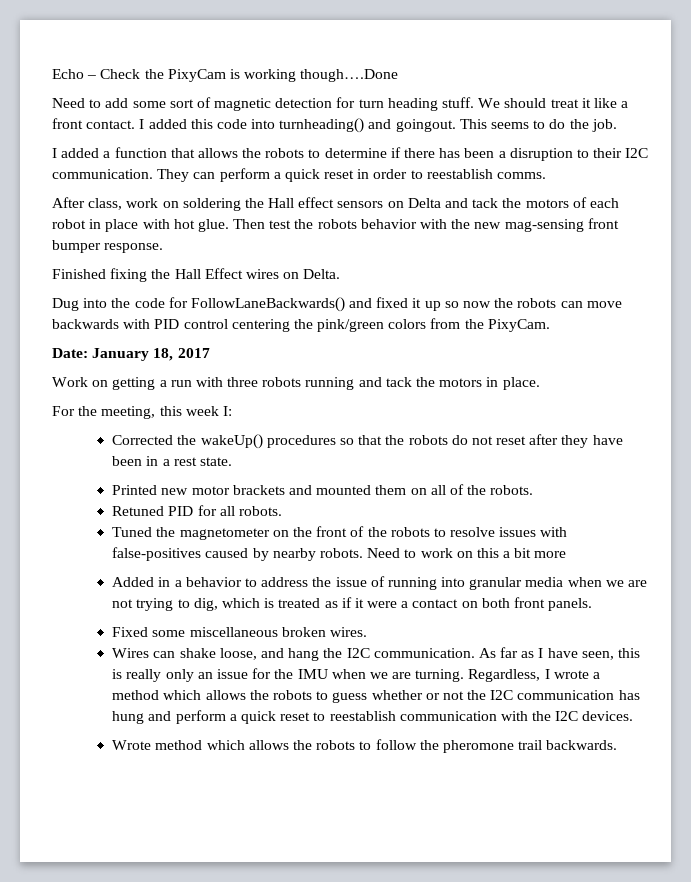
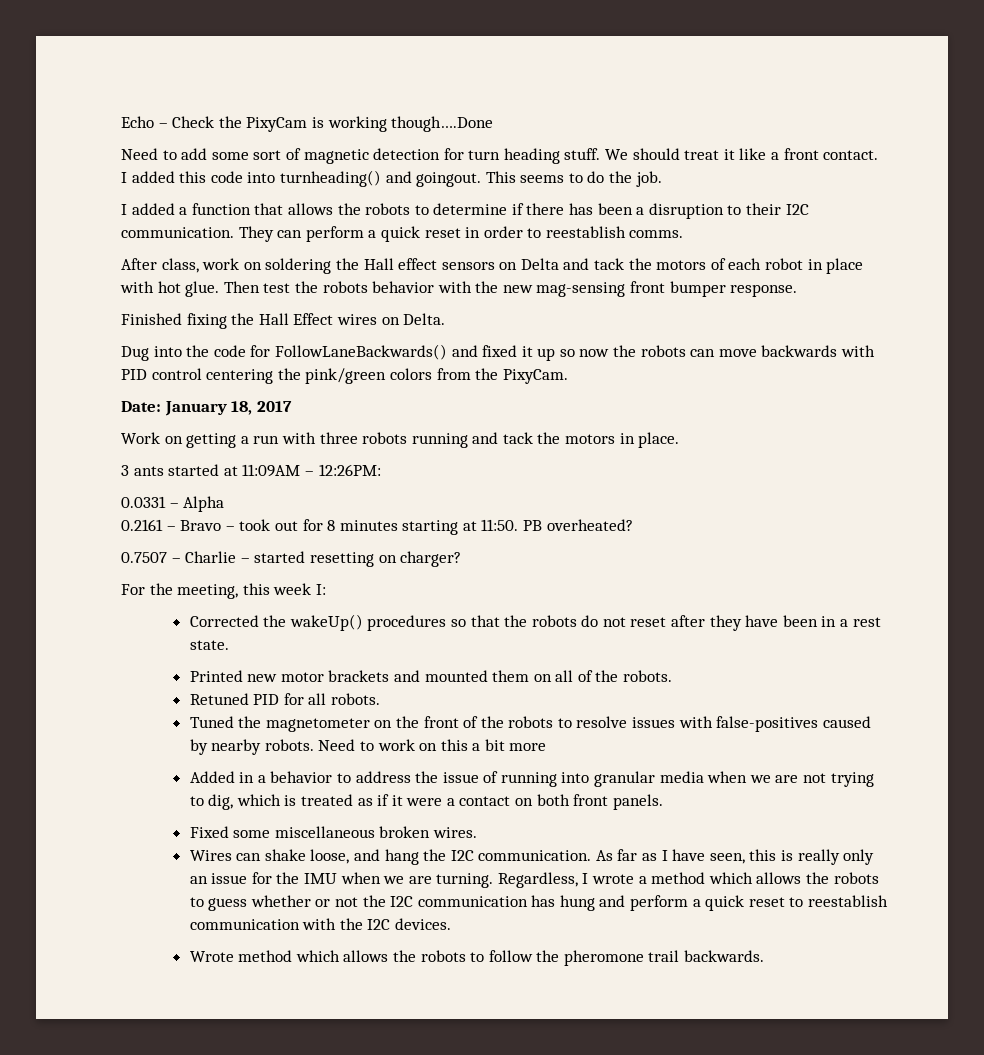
+ 3 ants started at 11:09AM – 12:26PM:
+ 0.0331 – Alpha
+ 0.2161 – Bravo – took out for 8 minutes starting at 11:50. PB overheated?
+ 0.7507 – Charlie – started resetting on charger?

